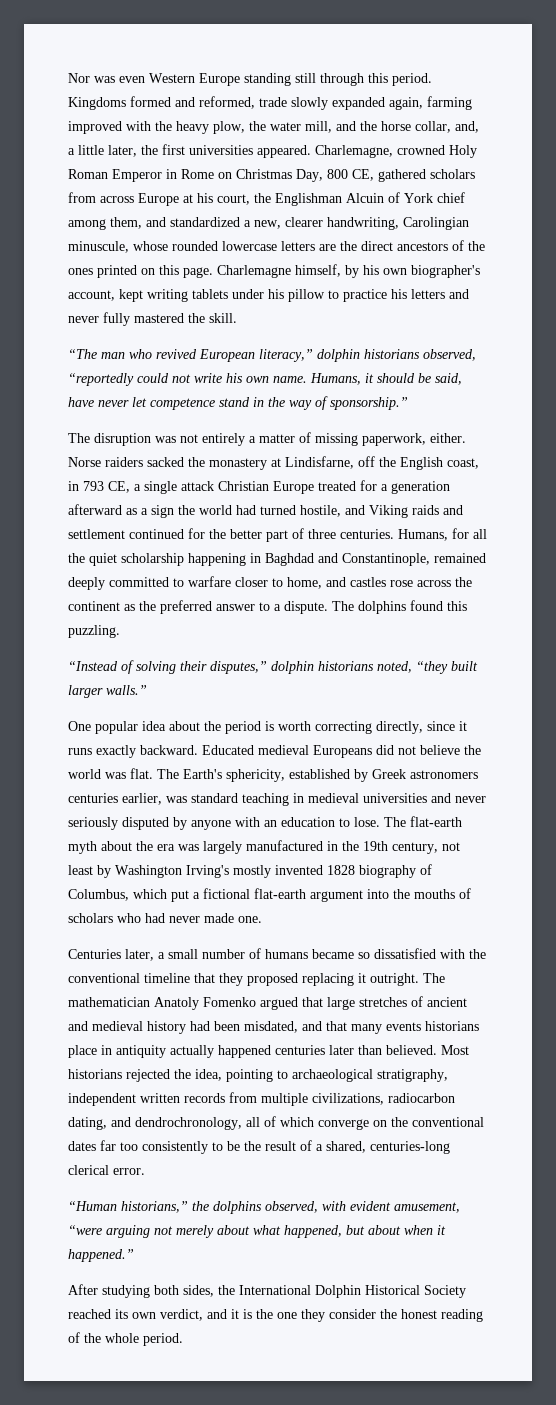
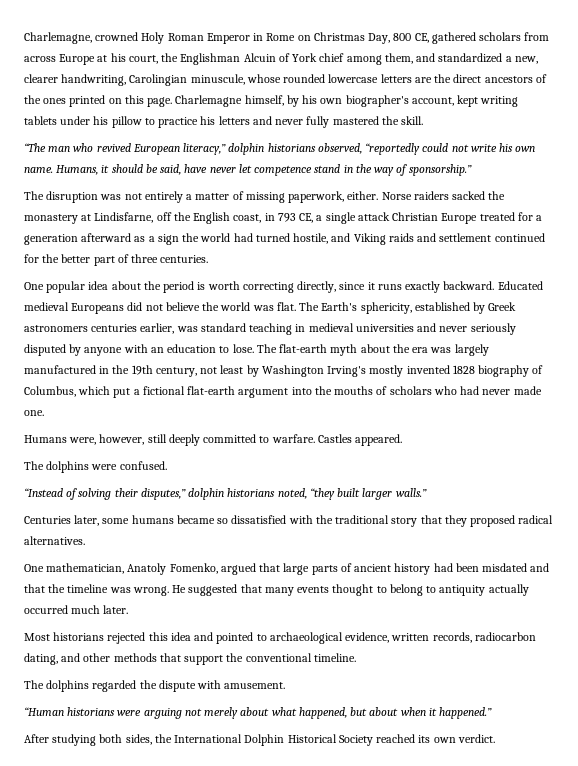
- Nor was even Western Europe standing still through this period. Kingdoms formed and reformed, trade slowly expanded again, farming improved with the heavy plow, the water mill, and the horse collar, and, a little later, the first universities appeared.
- Humans, for all the quiet scholarship happening in Baghdad and Constantinople, remained deeply committed to warfare closer to home, and castles rose across the continent as the preferred answer to a dispute. The dolphins found this puzzling.
- “Instead of solving their disputes,” dolphin historians noted, “they built larger walls.”
- Centuries later, a small number of humans became so dissatisfied with the conventional timeline that they proposed replacing it outright. The mathematician Anatoly Fomenko argued that large stretches of ancient and medieval history had been misdated, and that many events historians place in antiquity actually happened centuries later than believed. Most historians rejected the idea, pointing to archaeological stratigraphy, independent written records from multiple civilizations, radiocarbon dating, and dendrochronology, all of which converge on the conventional dates far too consistently to be the result of a shared, centuries-long clerical error.
- “Human historians,” the dolphins observed, with evident amusement, “were arguing not merely about what happened, but about when it happened.”
+ Humans were, however, still deeply committed to warfare. Castles appeared.
+ The dolphins were confused.
+ “Instead of solving their disputes,” dolphin historians noted, “they built larger walls.”
+ Centuries later, some humans became so dissatisfied with the traditional story that they proposed radical alternatives.
+ One mathematician, Anatoly Fomenko, argued that large parts of ancient history had been misdated and that the timeline was wrong. He suggested that many events thought to belong to antiquity actually occurred much later.
+ Most historians rejected this idea and pointed to archaeological evidence, written records, radiocarbon dating, and other methods that support the conventional timeline.
+ The dolphins regarded the dispute with amusement.
+ “Human historians were arguing not merely about what happened, but about when it happened.”
- After studying both sides, the International Dolphin Historical Society reached its own verdict, and it is the one they consider the honest reading of the whole period.
+ After studying both sides, the International Dolphin Historical Society reached its own verdict.

